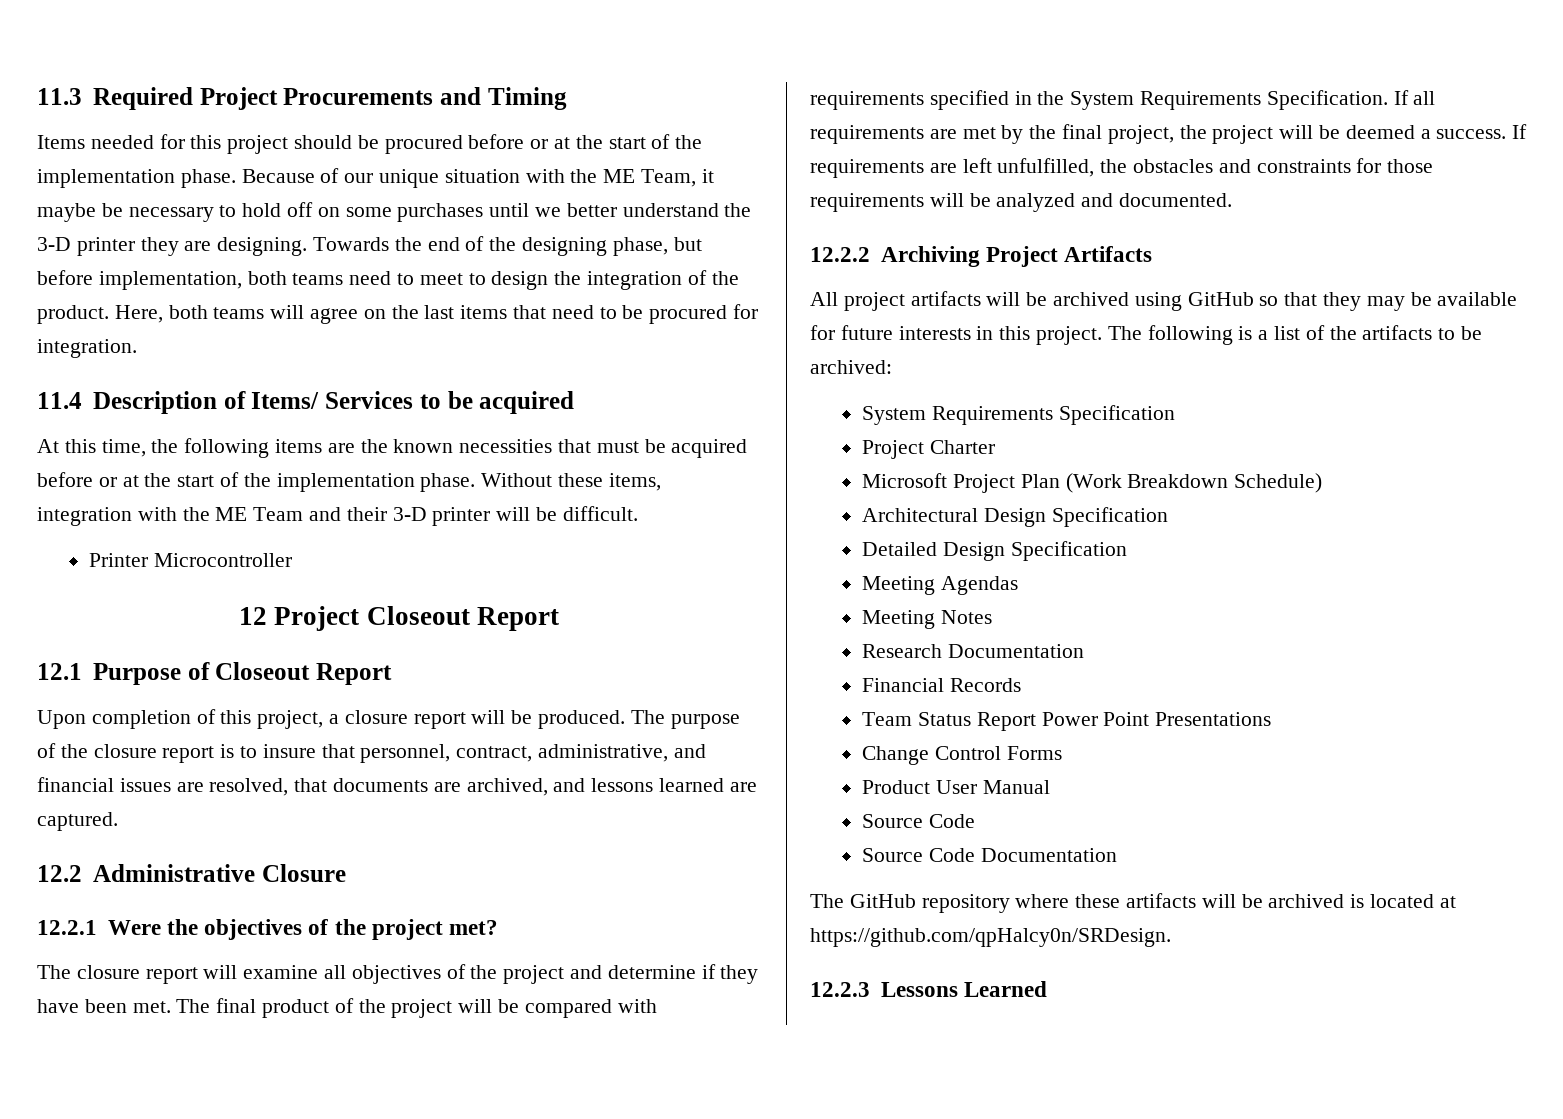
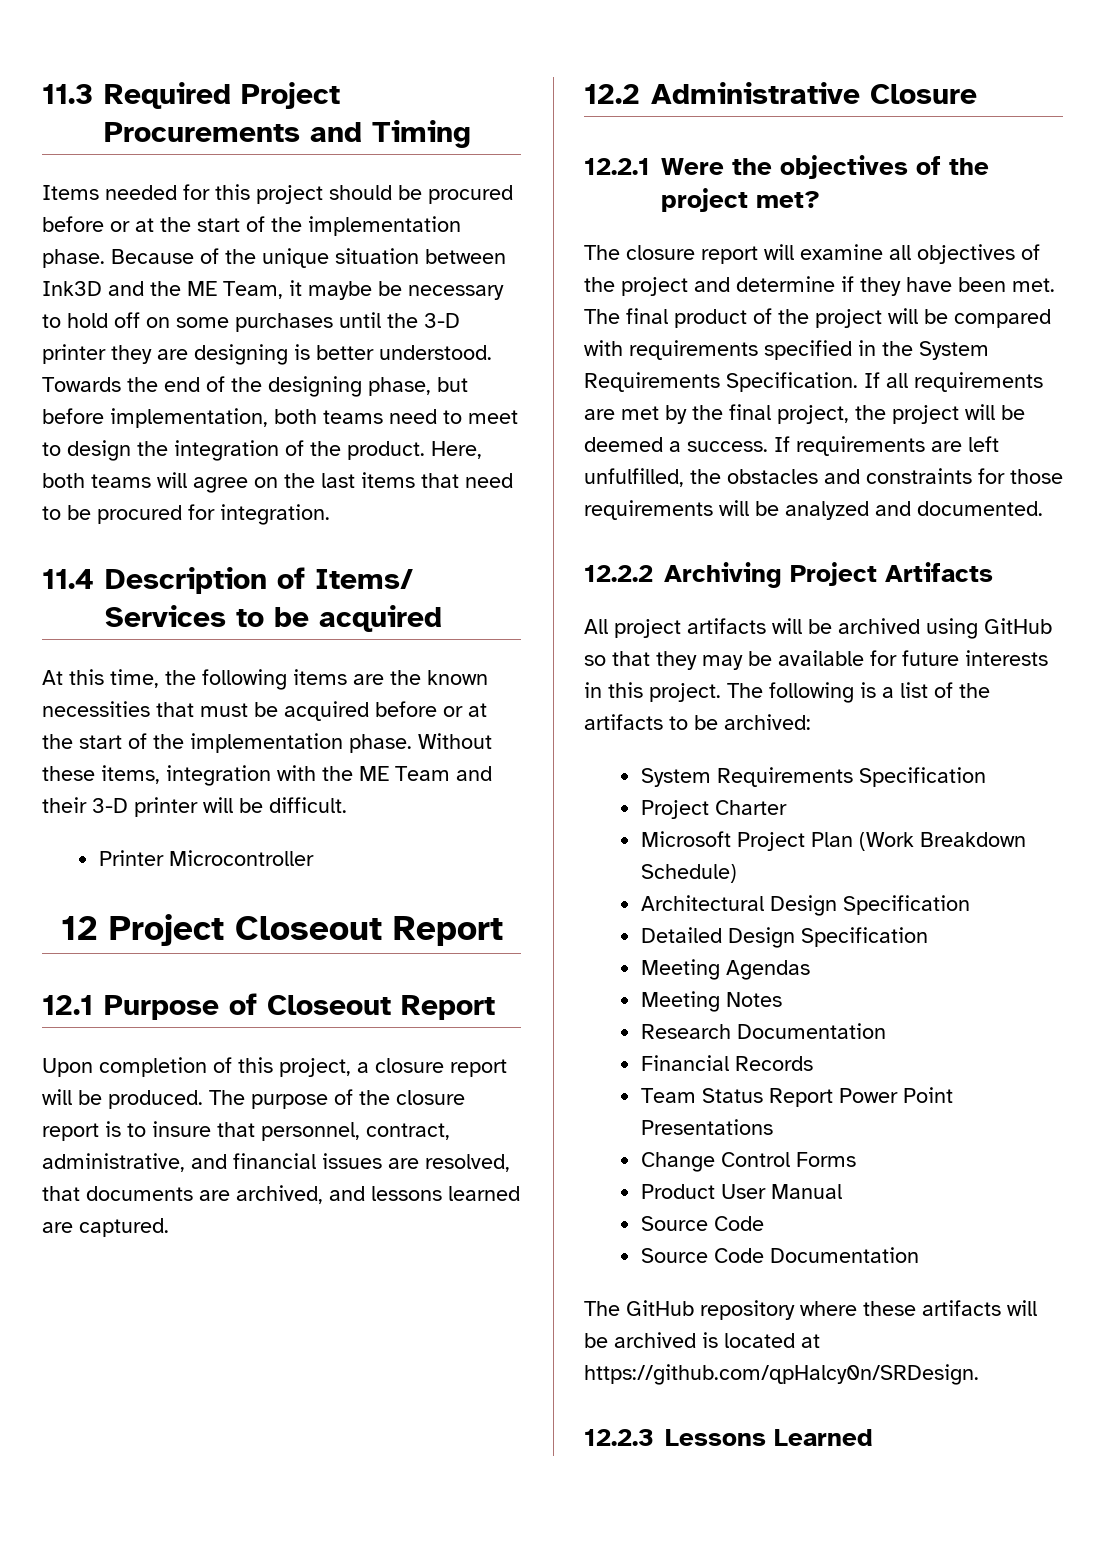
- Because of our unique situation with the ME Team, it maybe be necessary to hold off on some purchases until we better understand the 3-D printer they are designing.
+ Because of the unique situation between Ink3D and the ME Team, it maybe be necessary to hold off on some purchases until the 3-D printer they are designing is better understood.

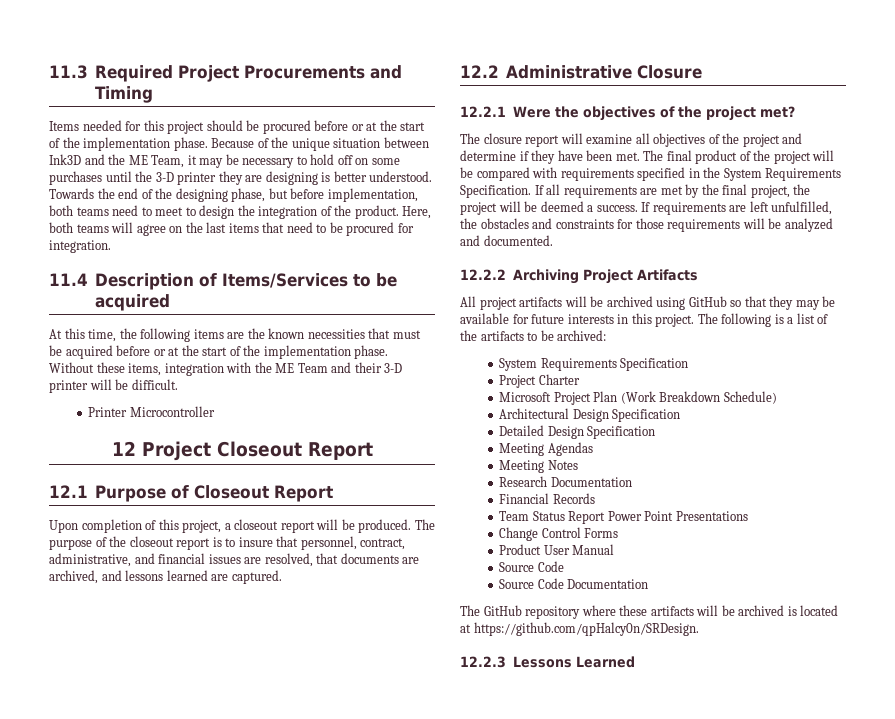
- Because of the unique situation between Ink3D and the ME Team, it maybe be necessary to hold off on some purchases until the 3-D printer they are designing is better understood.
+ Because of the unique situation between Ink3D and the ME Team, it may be necessary to hold off on some purchases until the 3-D printer they are designing is better understood.
- 11.4 Description of Items/ Services to be acquired
+ 11.4 Description of Items/Services to be acquired
- Upon completion of this project, a closure report will be produced.
+ Upon completion of this project, a closeout report will be produced.
- The purpose of the closure report is to insure that personnel, contract, administrative, and financial issues are resolved, that documents are archived, and lessons learned are captured.
+ The purpose of the closeout report is to insure that personnel, contract, administrative, and financial issues are resolved, that documents are archived, and lessons learned are captured.

